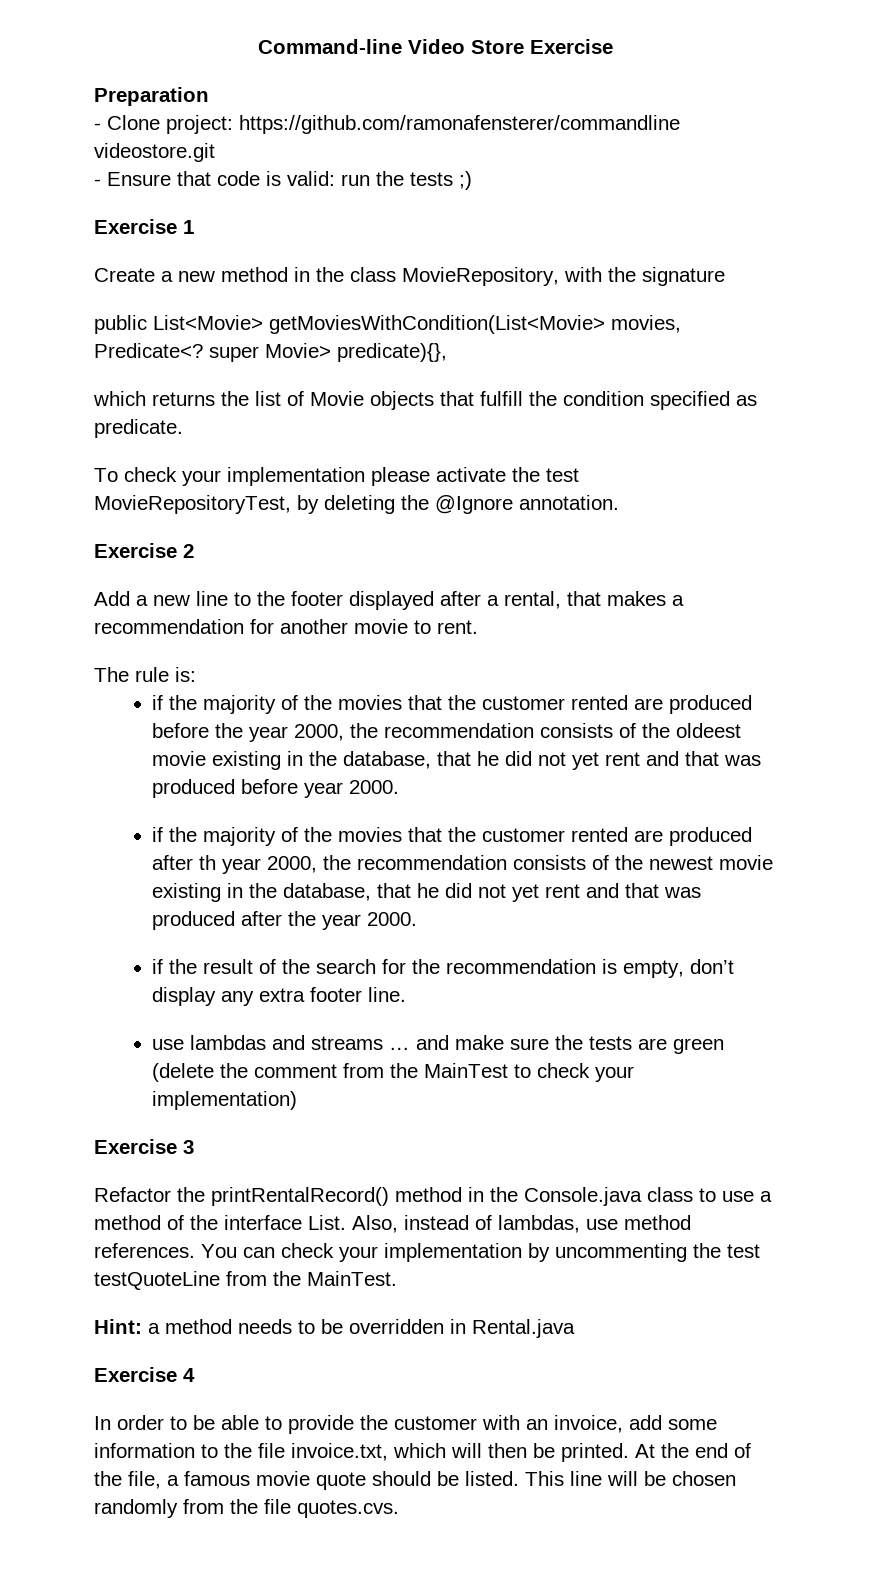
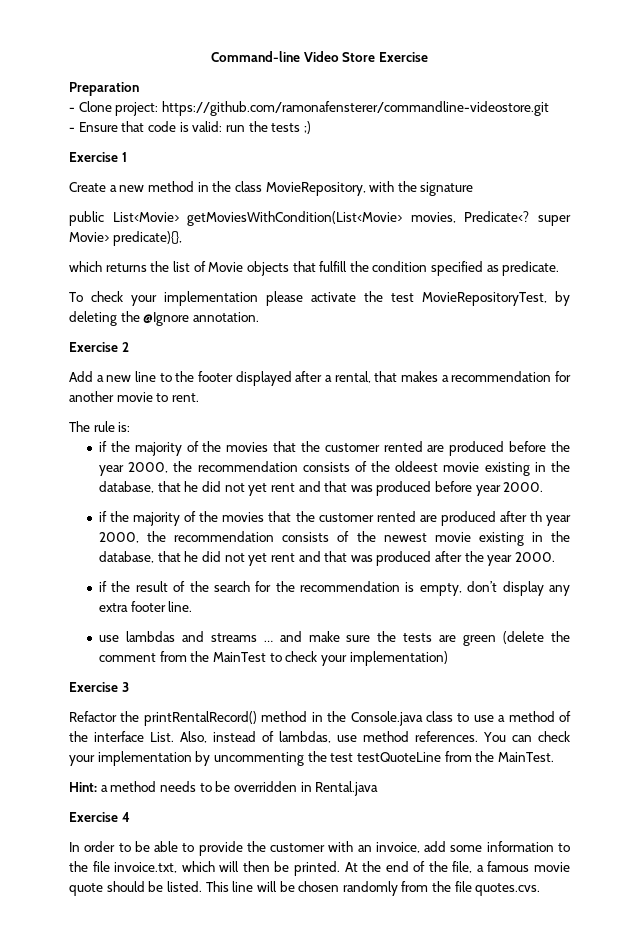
- - Clone project: https://github.com/ramonafensterer/commandline videostore.git
+ - Clone project: https://github.com/ramonafensterer/commandline-videostore.git

